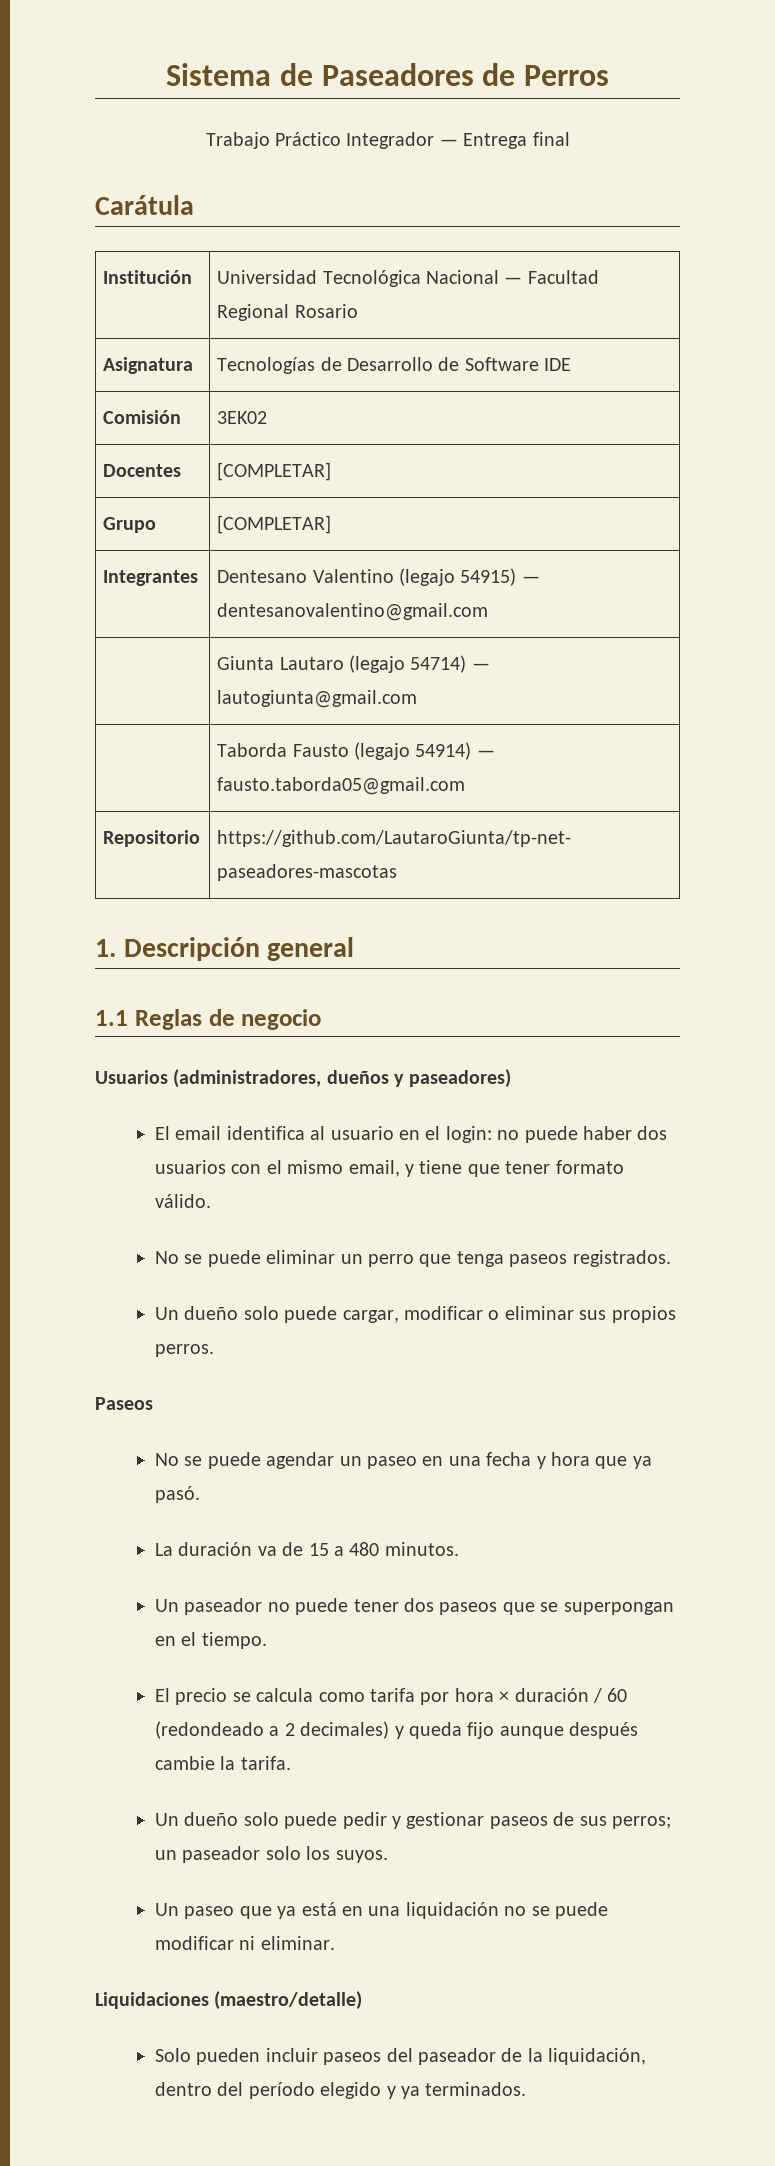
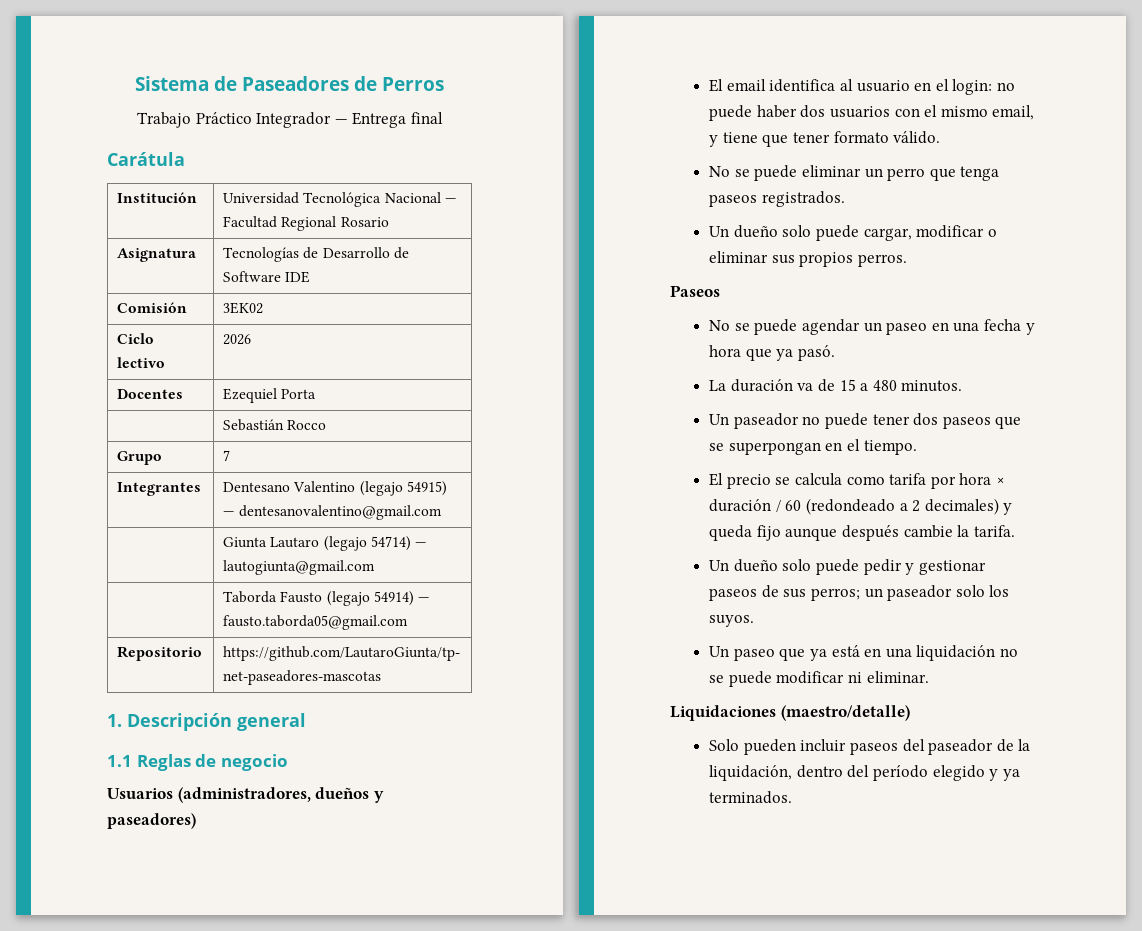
- Docentes | [COMPLETAR]
+ Ciclo lectivo | 2026
+ Docentes | Ezequiel Porta
+ | Sebastián Rocco
- Grupo | [COMPLETAR]
+ Grupo | 7

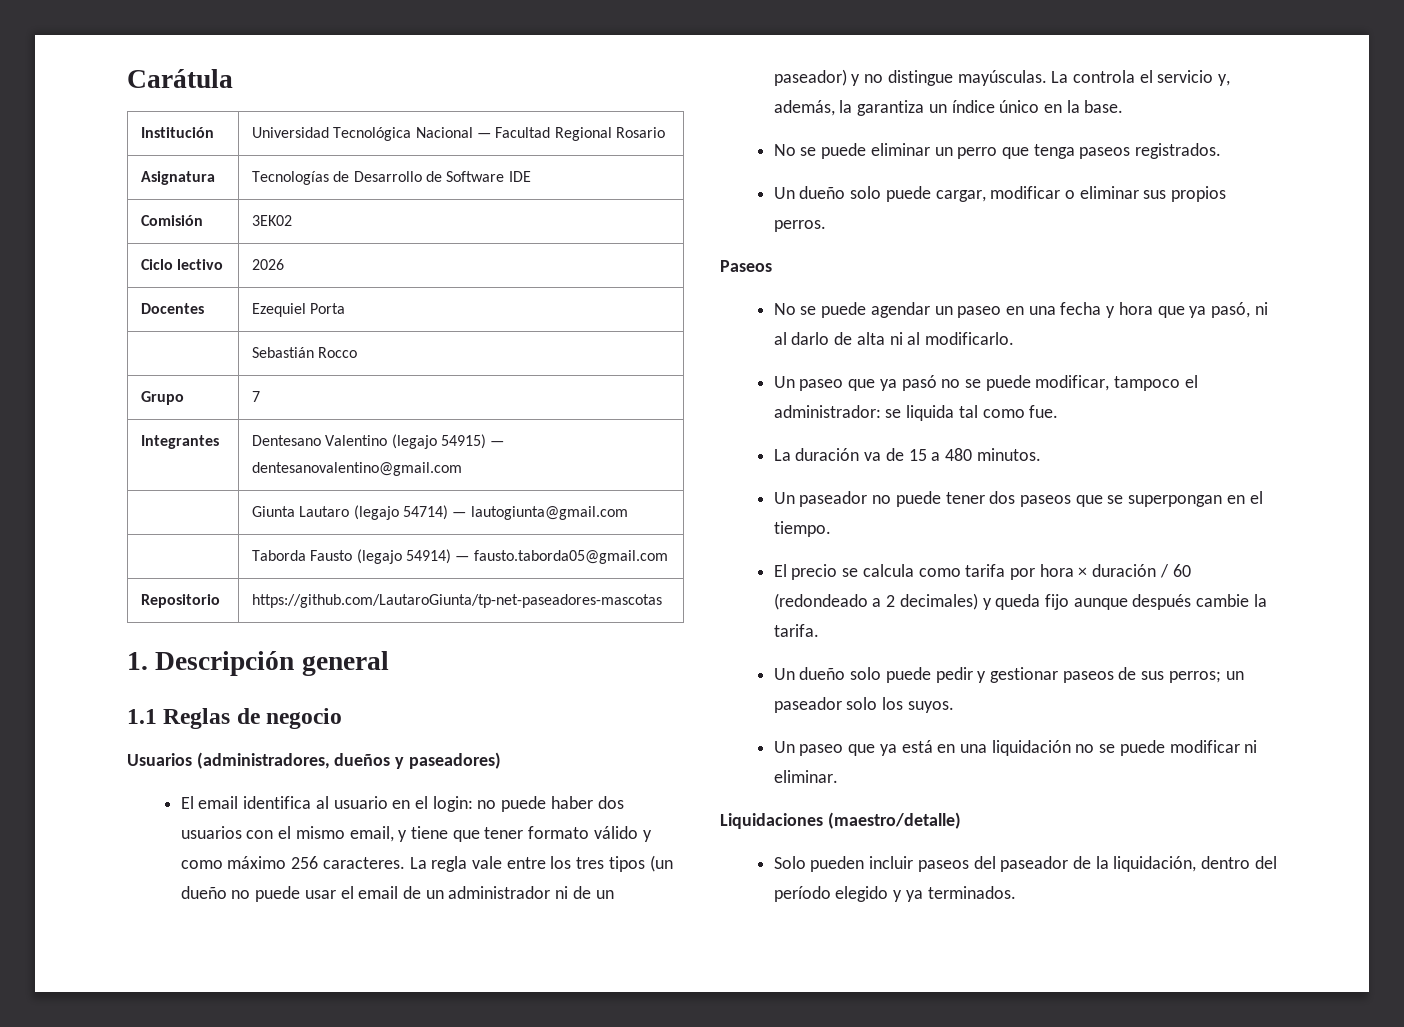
- Sistema de Paseadores de Perros
- Trabajo Práctico Integrador — Entrega final
- El email identifica al usuario en el login: no puede haber dos usuarios con el mismo email, y tiene que tener formato válido.
+ El email identifica al usuario en el login: no puede haber dos usuarios con el mismo email, y tiene que tener formato válido y como máximo 256 caracteres. La regla vale entre los tres tipos (un dueño no puede usar el email de un administrador ni de un paseador) y no distingue mayúsculas. La controla el servicio y, además, la garantiza un índice único en la base.
- No se puede agendar un paseo en una fecha y hora que ya pasó.
+ No se puede agendar un paseo en una fecha y hora que ya pasó, ni al darlo de alta ni al modificarlo.
+ Un paseo que ya pasó no se puede modificar, tampoco el administrador: se liquida tal como fue.

